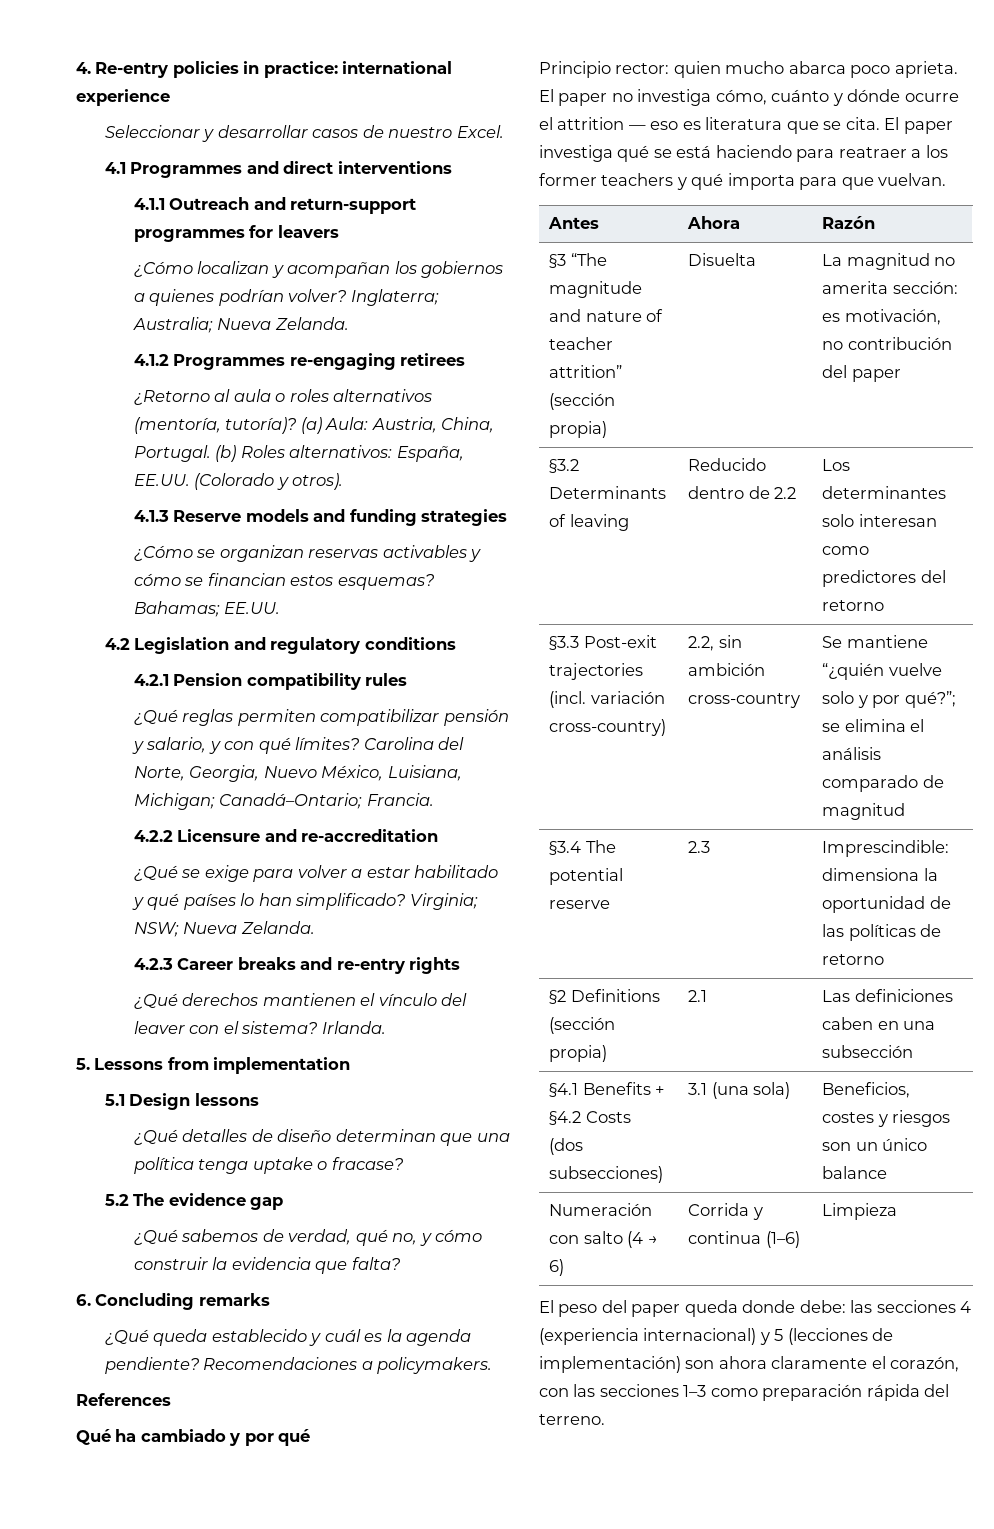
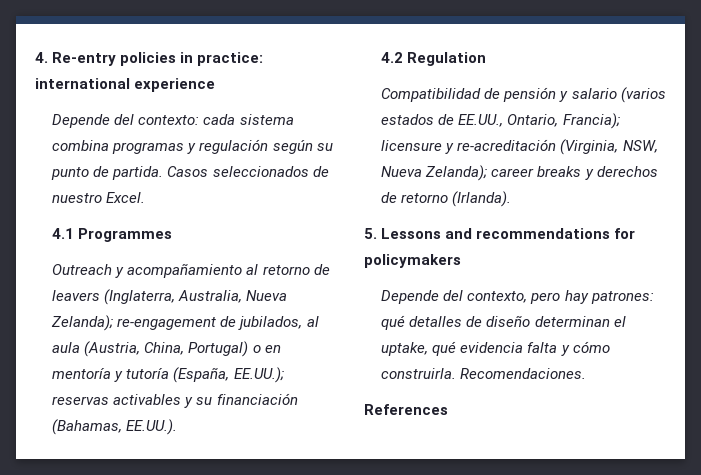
- Seleccionar y desarrollar casos de nuestro Excel.
+ Depende del contexto: cada sistema combina programas y regulación según su punto de partida. Casos seleccionados de nuestro Excel.
- 4.1 Programmes and direct interventions
- 4.1.1 Outreach and return-support programmes for leavers
- ¿Cómo localizan y acompañan los gobiernos a quienes podrían volver? Inglaterra; Australia; Nueva Zelanda.
- 4.1.2 Programmes re-engaging retirees
- ¿Retorno al aula o roles alternativos (mentoría, tutoría)? (a) Aula: Austria, China, Portugal. (b) Roles alternativos: España, EE.UU. (Colorado y otros).
- 4.1.3 Reserve models and funding strategies
- ¿Cómo se organizan reservas activables y cómo se financian estos esquemas? Bahamas; EE.UU.
- 4.2 Legislation and regulatory conditions
- 4.2.1 Pension compatibility rules
- ¿Qué reglas permiten compatibilizar pensión y salario, y con qué límites? Carolina del Norte, Georgia, Nuevo México, Luisiana, Michigan; Canadá–Ontario; Francia.
- 4.2.2 Licensure and re-accreditation
- ¿Qué se exige para volver a estar habilitado y qué países lo han simplificado? Virginia; NSW; Nueva Zelanda.
- 4.2.3 Career breaks and re-entry rights
- ¿Qué derechos mantienen el vínculo del leaver con el sistema? Irlanda.
- 5. Lessons from implementation
- 5.1 Design lessons
- ¿Qué detalles de diseño determinan que una política tenga uptake o fracase?
- 5.2 The evidence gap
- ¿Qué sabemos de verdad, qué no, y cómo construir la evidencia que falta?
- 6. Concluding remarks
- ¿Qué queda establecido y cuál es la agenda pendiente? Recomendaciones a policymakers.
+ 4.1 Programmes
+ Outreach y acompañamiento al retorno de leavers (Inglaterra, Australia, Nueva Zelanda); re-engagement de jubilados, al aula (Austria, China, Portugal) o en mentoría y tutoría (España, EE.UU.); reservas activables y su financiación (Bahamas, EE.UU.).
+ 4.2 Regulation
+ Compatibilidad de pensión y salario (varios estados de EE.UU., Ontario, Francia); licensure y re-acreditación (Virginia, NSW, Nueva Zelanda); career breaks y derechos de retorno (Irlanda).
+ 5. Lessons and recommendations for policymakers
+ Depende del contexto, pero hay patrones: qué detalles de diseño determinan el uptake, qué evidencia falta y cómo construirla. Recomendaciones.
  References
- Qué ha cambiado y por qué
- Principio rector: quien mucho abarca poco aprieta. El paper no investiga cómo, cuánto y dónde ocurre el attrition — eso es literatura que se cita. El paper investiga qué se está haciendo para reatraer a los former teachers y qué importa para que vuelvan.
- Antes | Ahora | Razón
- §3 “The magnitude and nature of teacher attrition” (sección propia) | Disuelta | La magnitud no amerita sección: es motivación, no contribución del paper
- §3.2 Determinants of leaving | Reducido dentro de 2.2 | Los determinantes solo interesan como predictores del retorno
- §3.3 Post-exit trajectories (incl. variación cross-country) | 2.2, sin ambición cross-country | Se mantiene “¿quién vuelve solo y por qué?”; se elimina el análisis comparado de magnitud
- §3.4 The potential reserve | 2.3 | Imprescindible: dimensiona la oportunidad de las políticas de retorno
- §2 Definitions (sección propia) | 2.1 | Las definiciones caben en una subsección
- §4.1 Benefits + §4.2 Costs (dos subsecciones) | 3.1 (una sola) | Beneficios, costes y riesgos son un único balance
- Numeración con salto (4 → 6) | Corrida y continua (1–6) | Limpieza
- El peso del paper queda donde debe: las secciones 4 (experiencia internacional) y 5 (lecciones de implementación) son ahora claramente el corazón, con las secciones 1–3 como preparación rápida del terreno.

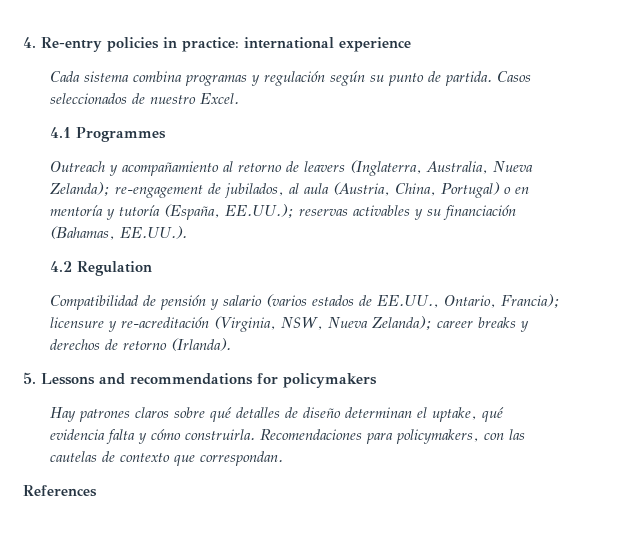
- Depende del contexto: cada sistema combina programas y regulación según su punto de partida.
+ Cada sistema combina programas y regulación según su punto de partida.
- Depende del contexto, pero hay patrones: qué detalles de diseño determinan el uptake, qué evidencia falta y cómo construirla.
+ Hay patrones claros sobre qué detalles de diseño determinan el uptake, qué evidencia falta y cómo construirla.
- Recomendaciones.
+ Recomendaciones para policymakers, con las cautelas de contexto que correspondan.

